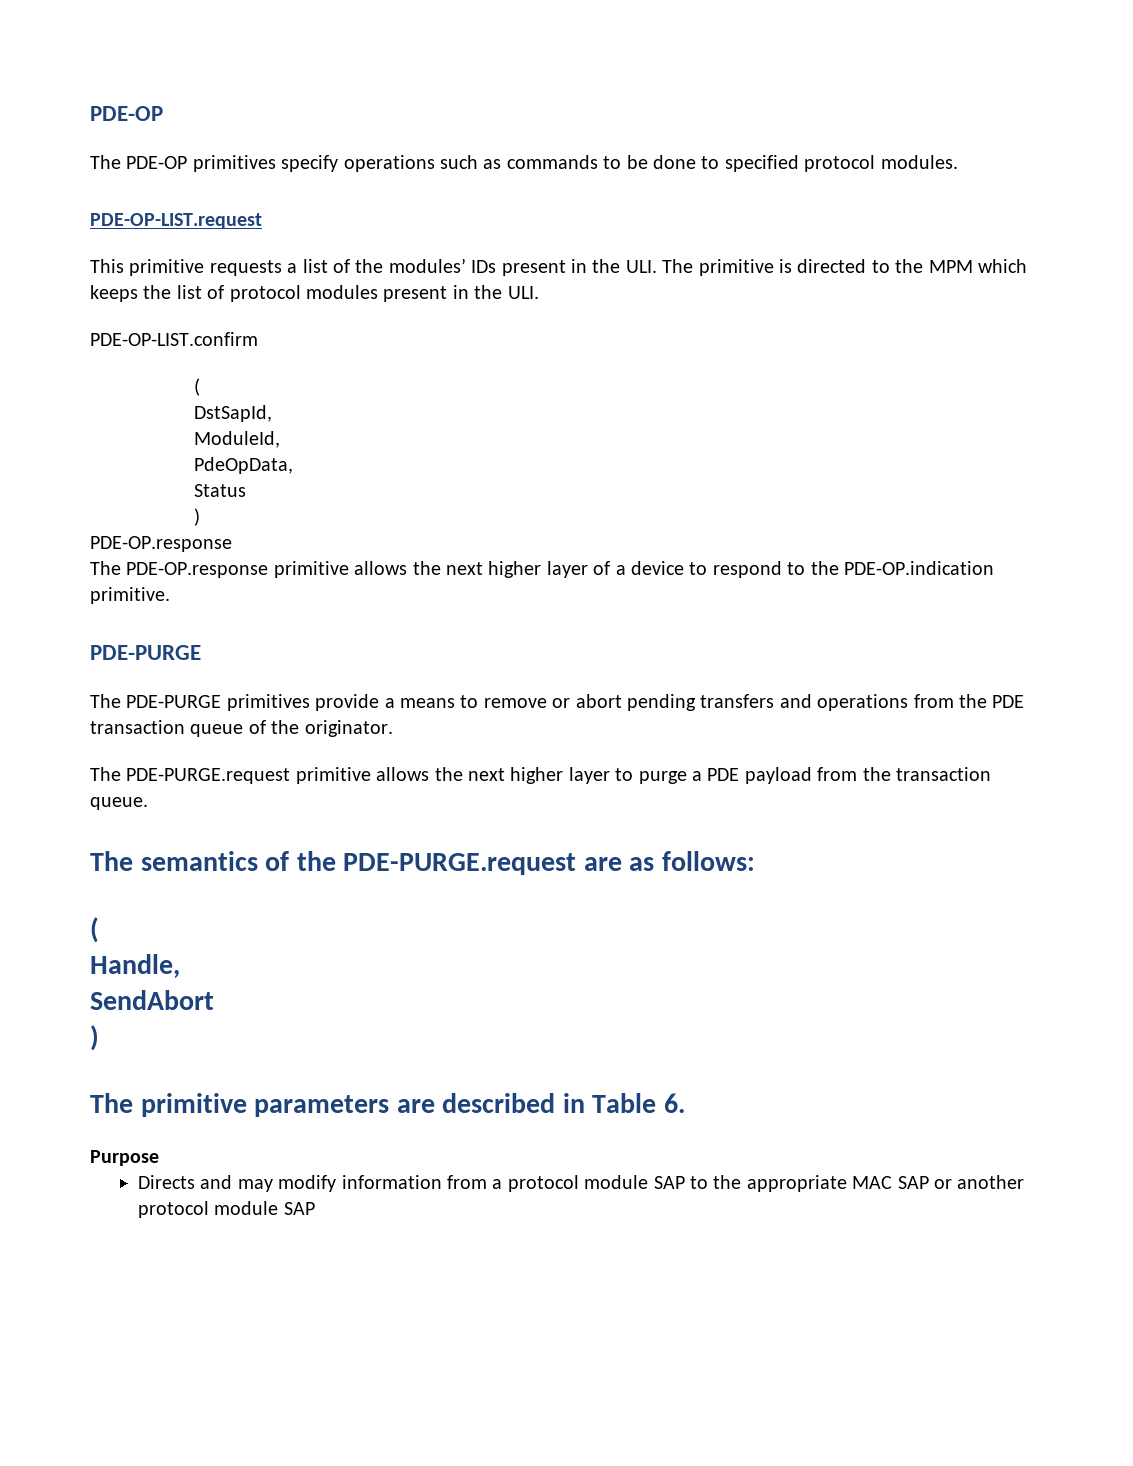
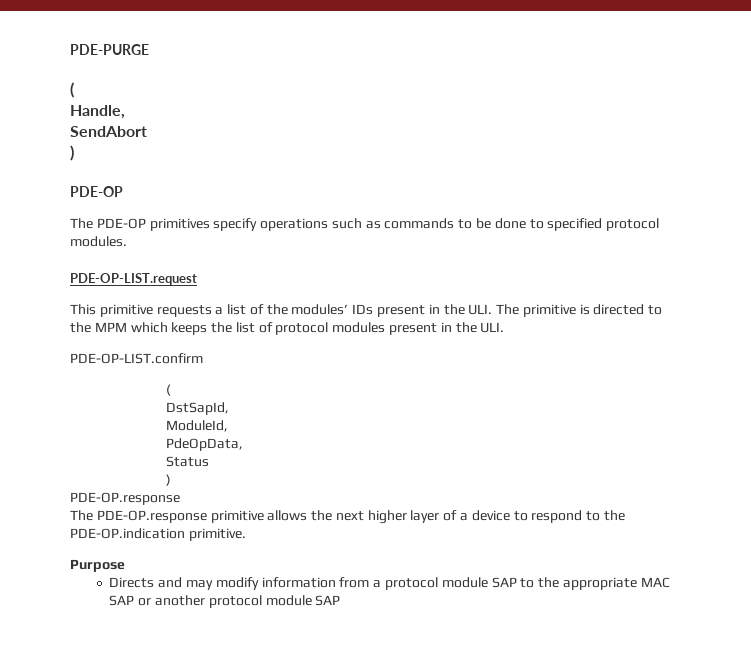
+ PDE-PURGE
+ (
+ Handle,
+ SendAbort
+ )
  The PDE-OP.response primitive allows the next higher layer of a device to respond to the PDE-OP.indication primitive.
- PDE-PURGE
- The PDE-PURGE primitives provide a means to remove or abort pending transfers and operations from the PDE transaction queue of the originator.
- The PDE-PURGE.request primitive allows the next higher layer to purge a PDE payload from the transaction queue.
- The semantics of the PDE-PURGE.request are as follows:
- (
- Handle,
- SendAbort
- )
- The primitive parameters are described in Table 6.

